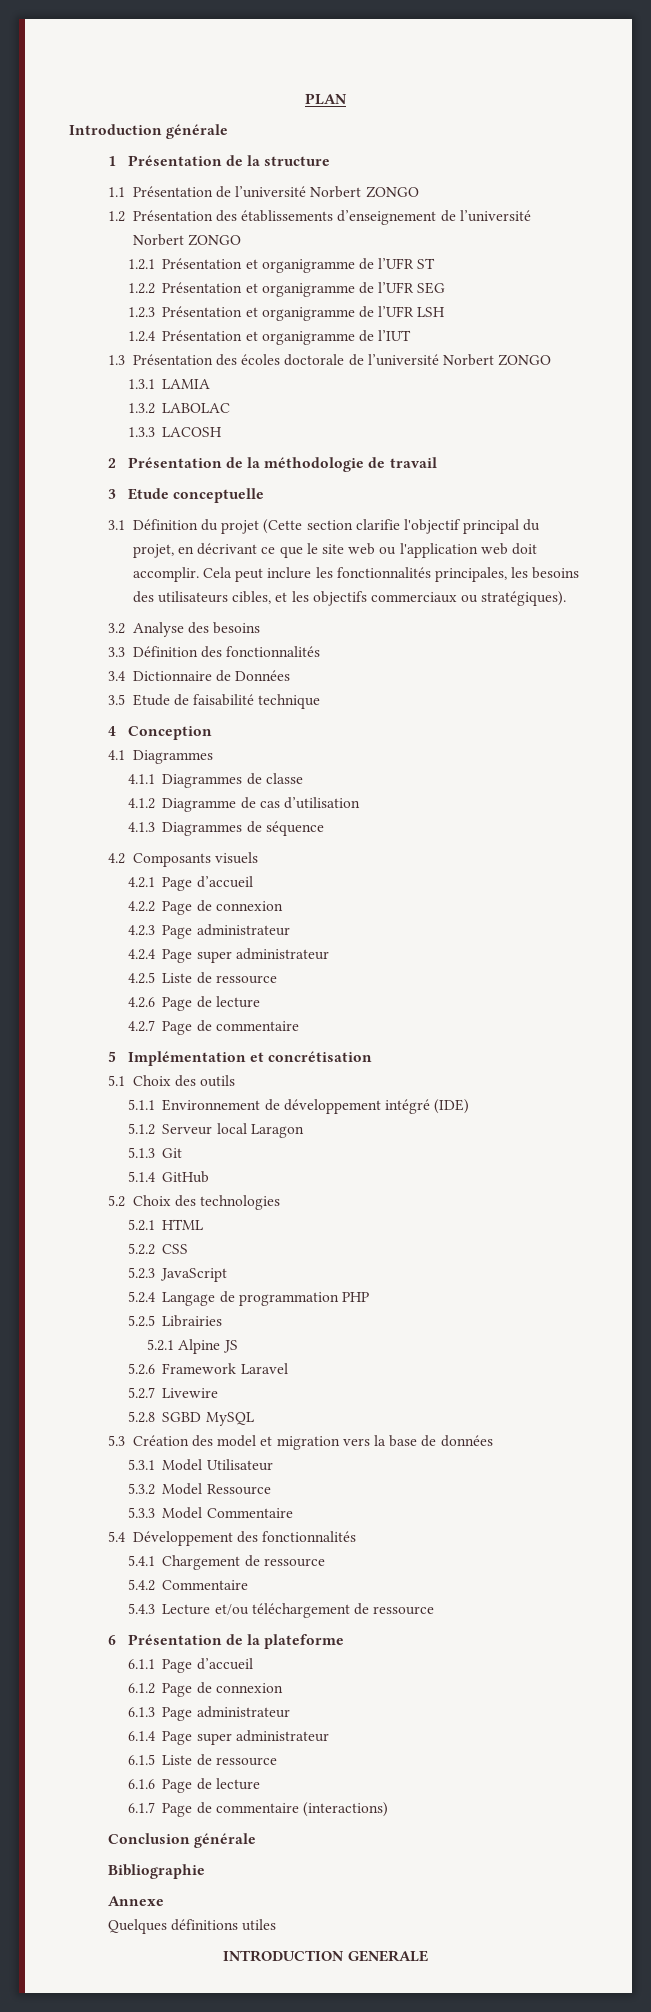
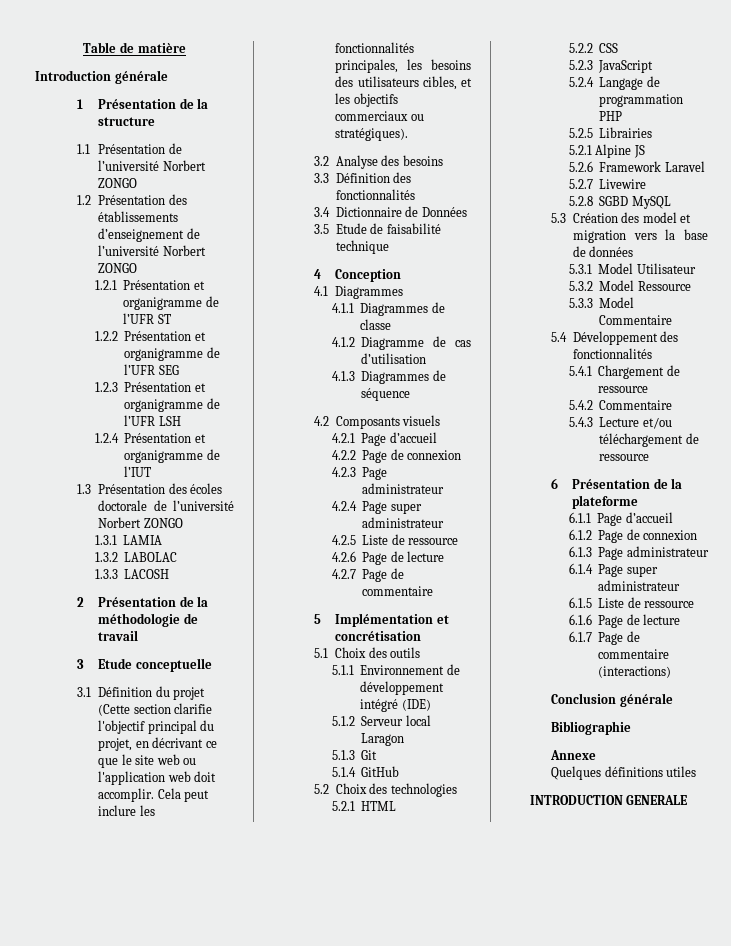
- PLAN
+ Table de matière

